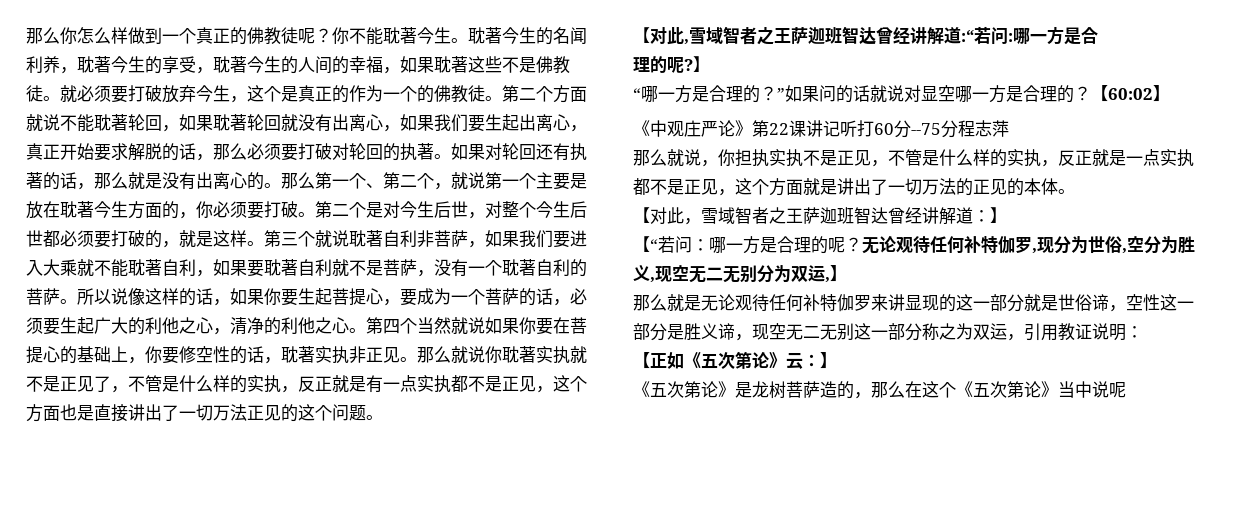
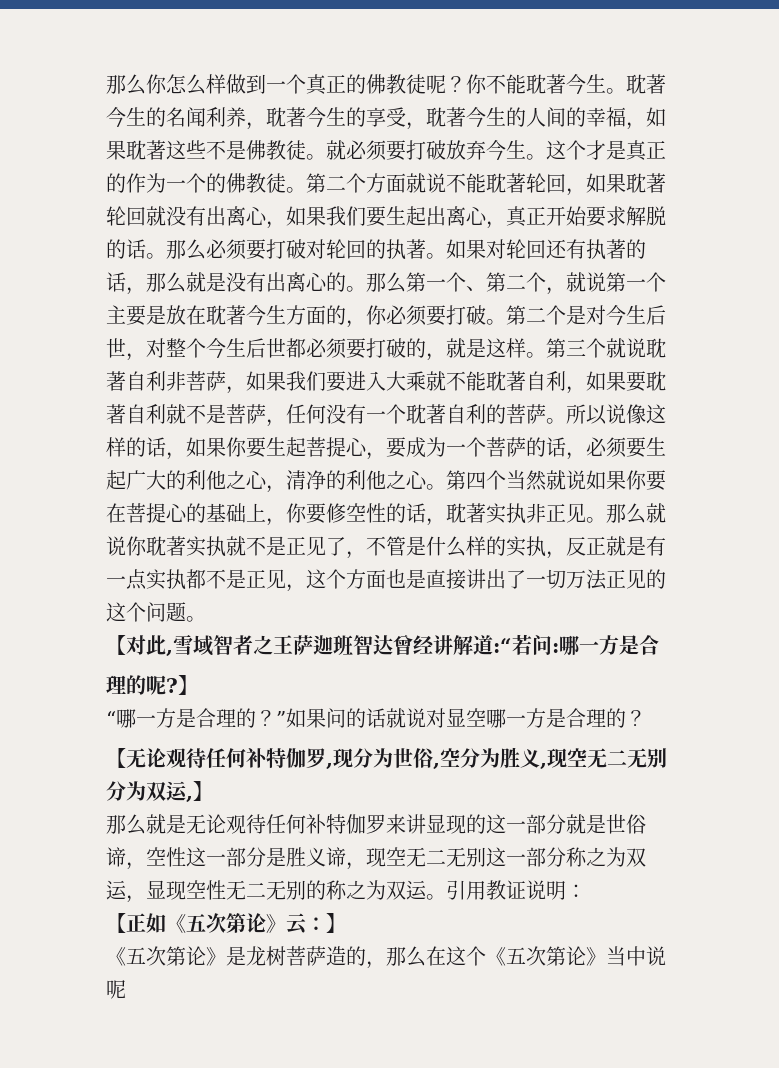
- 就必须要打破放弃今生，这个是真正的作为一个的佛教徒。
+ 就必须要打破放弃今生。这个才是真正的作为一个的佛教徒。
- 第二个方面就说不能耽著轮回，如果耽著轮回就没有出离心，如果我们要生起出离心，真正开始要求解脱的话，那么必须要打破对轮回的执著。
+ 第二个方面就说不能耽著轮回，如果耽著轮回就没有出离心，如果我们要生起出离心，真正开始要求解脱的话。那么必须要打破对轮回的执著。
- 第三个就说耽著自利非菩萨，如果我们要进入大乘就不能耽著自利，如果要耽著自利就不是菩萨，没有一个耽著自利的菩萨。
+ 第三个就说耽著自利非菩萨，如果我们要进入大乘就不能耽著自利，如果要耽著自利就不是菩萨，任何没有一个耽著自利的菩萨。
- “哪一方是合理的？”如果问的话就说对显空哪一方是合理的？【60:02】
- 《中观庄严论》第22课讲记听打60分--75分程志萍
- 那么就说，你担执实执不是正见，不管是什么样的实执，反正就是一点实执都不是正见，这个方面就是讲出了一切万法的正见的本体。
- 【对此，雪域智者之王萨迦班智达曾经讲解道：】
- 【“若问：哪一方是合理的呢？无论观待任何补特伽罗,现分为世俗,空分为胜义,现空无二无别分为双运,】
+ “哪一方是合理的？”如果问的话就说对显空哪一方是合理的？
+ 【无论观待任何补特伽罗,现分为世俗,空分为胜义,现空无二无别分为双运,】
- 那么就是无论观待任何补特伽罗来讲显现的这一部分就是世俗谛，空性这一部分是胜义谛，现空无二无别这一部分称之为双运，引用教证说明：
+ 那么就是无论观待任何补特伽罗来讲显现的这一部分就是世俗谛，空性这一部分是胜义谛，现空无二无别这一部分称之为双运，显现空性无二无别的称之为双运。引用教证说明：

